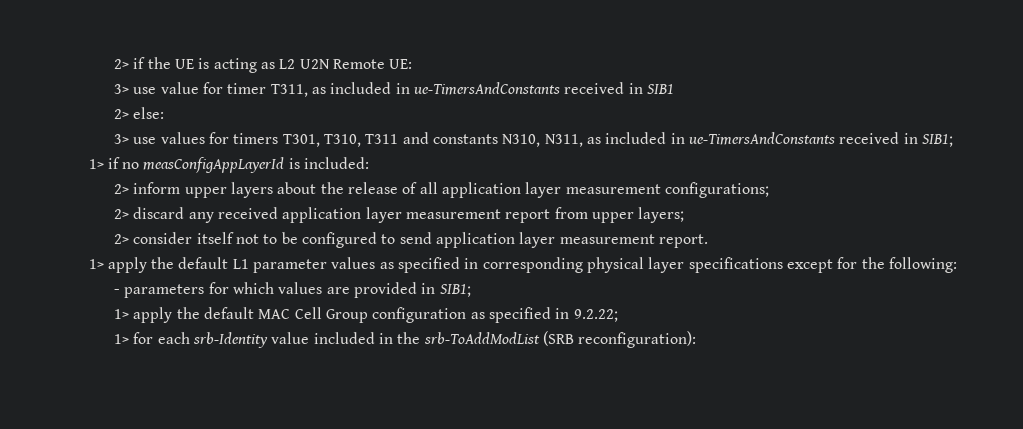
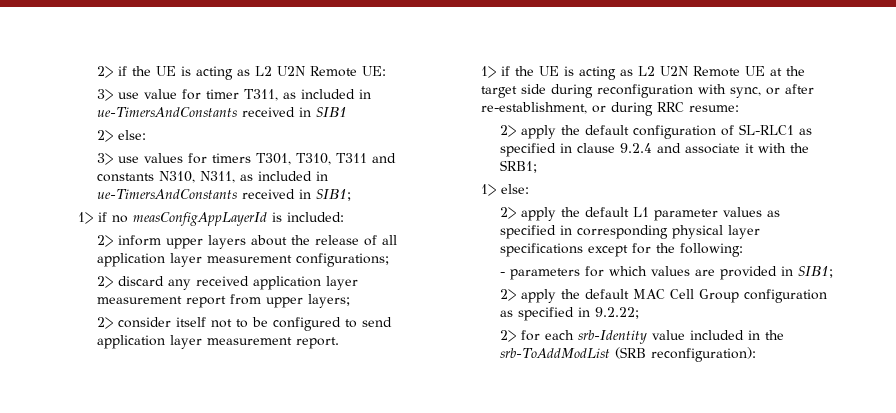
- 1> apply the default L1 parameter values as specified in corresponding physical layer specifications except for the following:
+ 1> if the UE is acting as L2 U2N Remote UE at the target side during reconfiguration with sync, or after re-establishment, or during RRC resume:
+ 2> apply the default configuration of SL-RLC1 as specified in clause 9.2.4 and associate it with the SRB1;
+ 1> else:
+ 2> apply the default L1 parameter values as specified in corresponding physical layer specifications except for the following:
- 1> apply the default MAC Cell Group configuration as specified in 9.2.22;
+ 2> apply the default MAC Cell Group configuration as specified in 9.2.22;
- 1> for each srb-Identity value included in the srb-ToAddModList (SRB reconfiguration):
+ 2> for each srb-Identity value included in the srb-ToAddModList (SRB reconfiguration):

